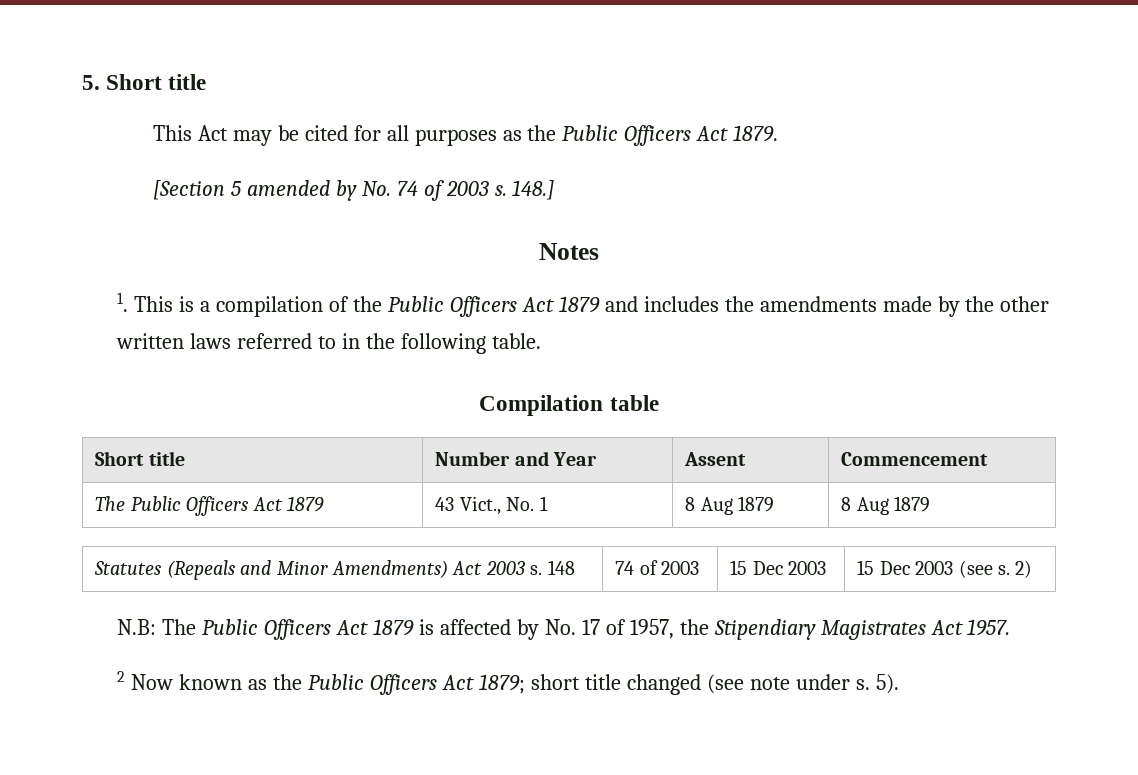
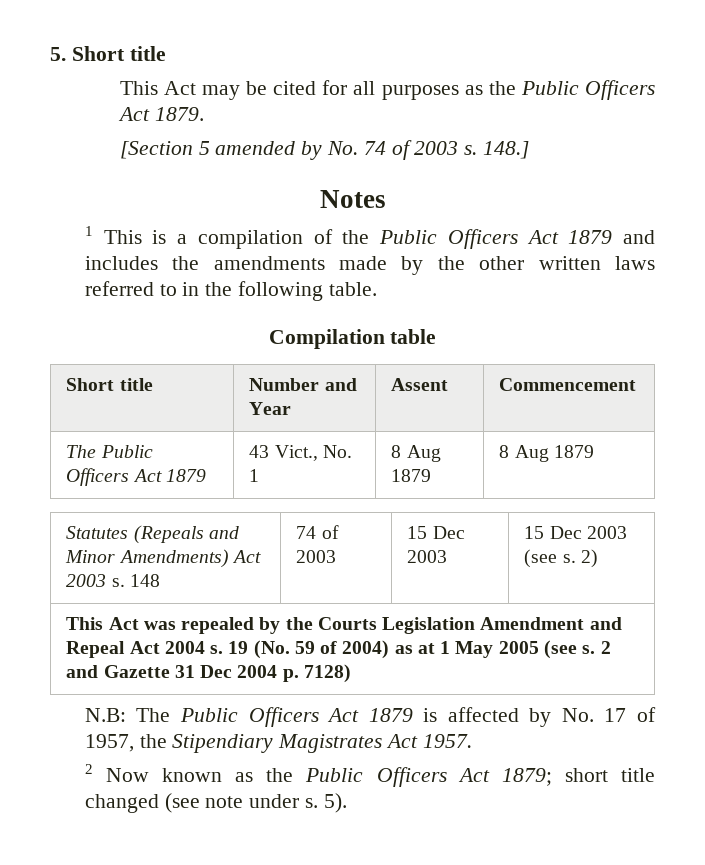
- 1. This is a compilation of the Public Officers Act 1879 and includes the amendments made by the other written laws referred to in the following table.
+ 1 This is a compilation of the Public Officers Act 1879 and includes the amendments made by the other written laws referred to in the following table.
+ This Act was repealed by the Courts Legislation Amendment and Repeal Act 2004 s. 19 (No. 59 of 2004) as at 1 May 2005 (see s. 2 and Gazette 31 Dec 2004 p. 7128)

